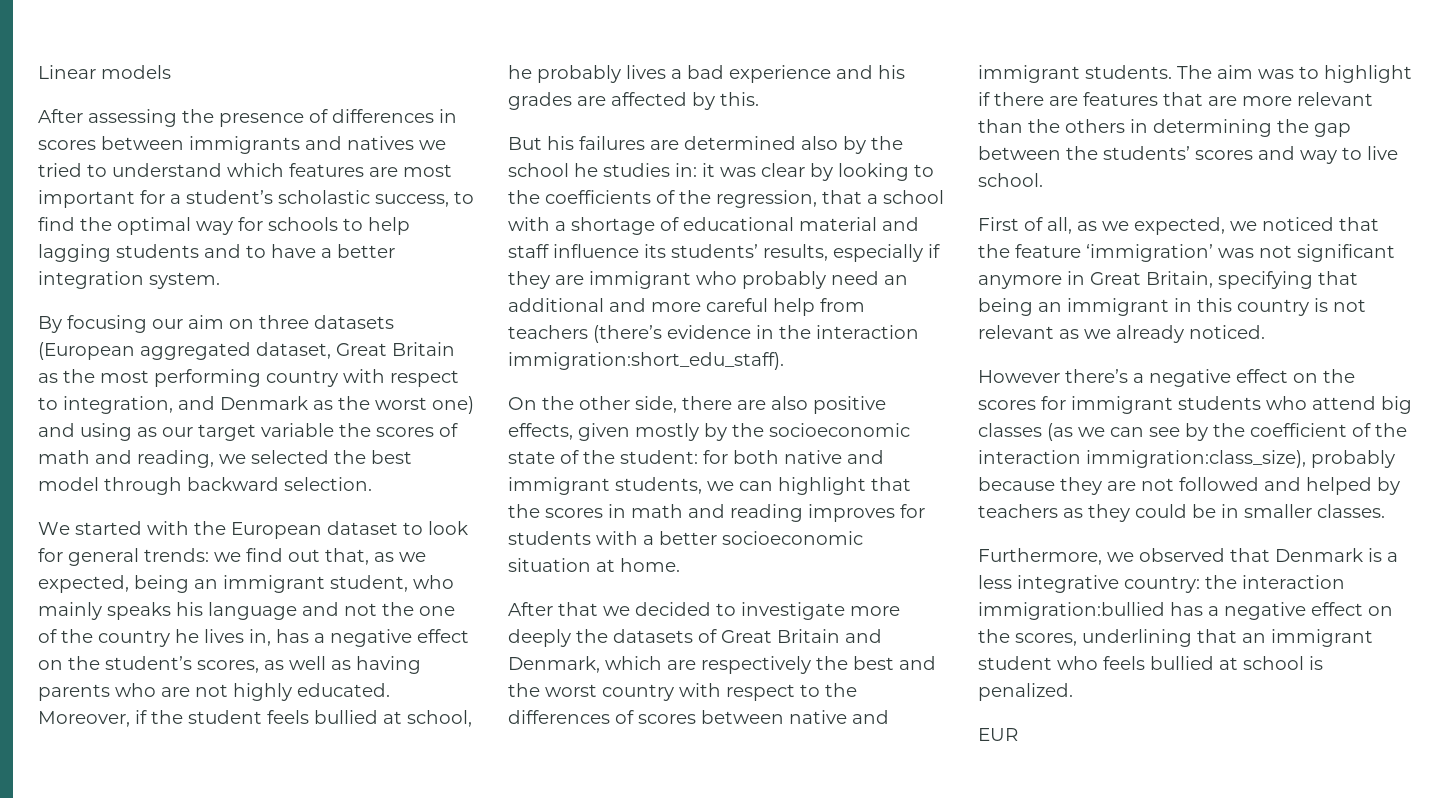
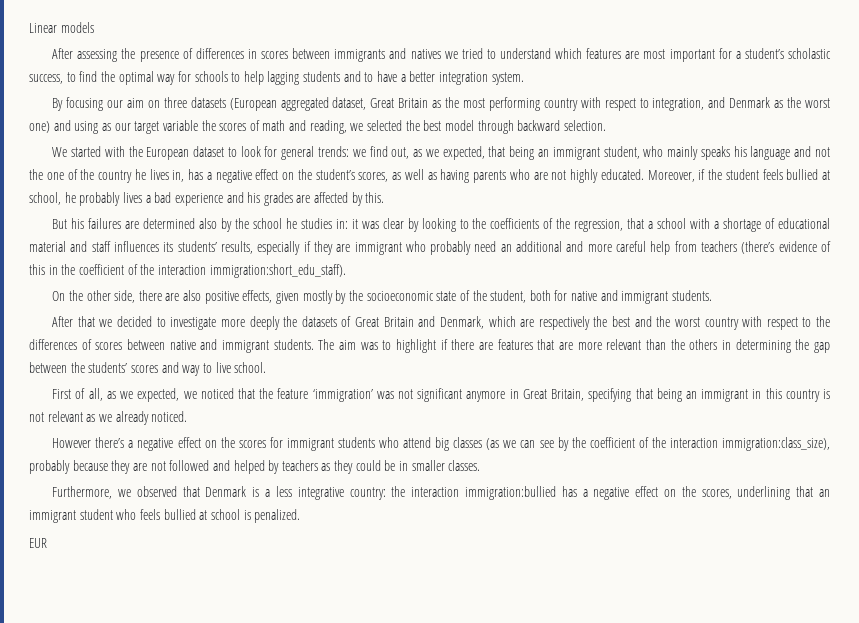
- We started with the European dataset to look for general trends: we find out that, as we expected, being an immigrant student, who mainly speaks his language and not the one of the country he lives in, has a negative effect on the student’s scores, as well as having parents who are not highly educated.
+ We started with the European dataset to look for general trends: we find out, as we expected, that being an immigrant student, who mainly speaks his language and not the one of the country he lives in, has a negative effect on the student’s scores, as well as having parents who are not highly educated.
- But his failures are determined also by the school he studies in: it was clear by looking to the coefficients of the regression, that a school with a shortage of educational material and staff influence its students’ results, especially if they are immigrant who probably need an additional and more careful help from teachers (there’s evidence in the interaction immigration:short_edu_staff).
+ But his failures are determined also by the school he studies in: it was clear by looking to the coefficients of the regression, that a school with a shortage of educational material and staff influences its students’ results, especially if they are immigrant who probably need an additional and more careful help from teachers (there’s evidence of this in the coefficient of the interaction immigration:short_edu_staff).
- On the other side, there are also positive effects, given mostly by the socioeconomic state of the student: for both native and immigrant students, we can highlight that the scores in math and reading improves for students with a better socioeconomic situation at home.
+ On the other side, there are also positive effects, given mostly by the socioeconomic state of the student, both for native and immigrant students.

